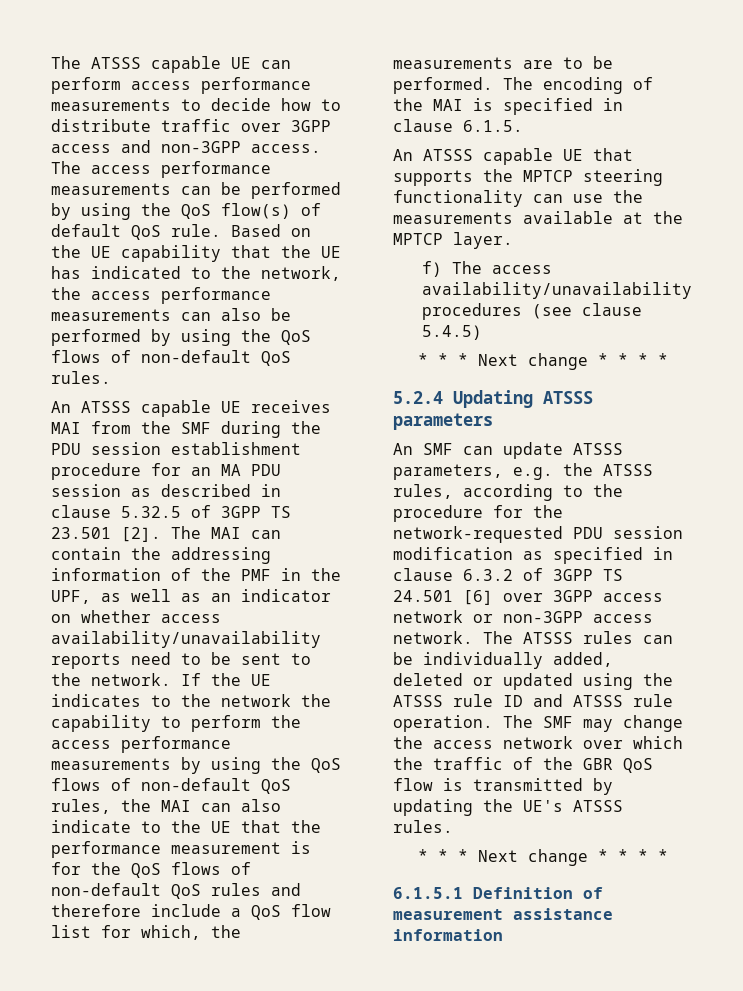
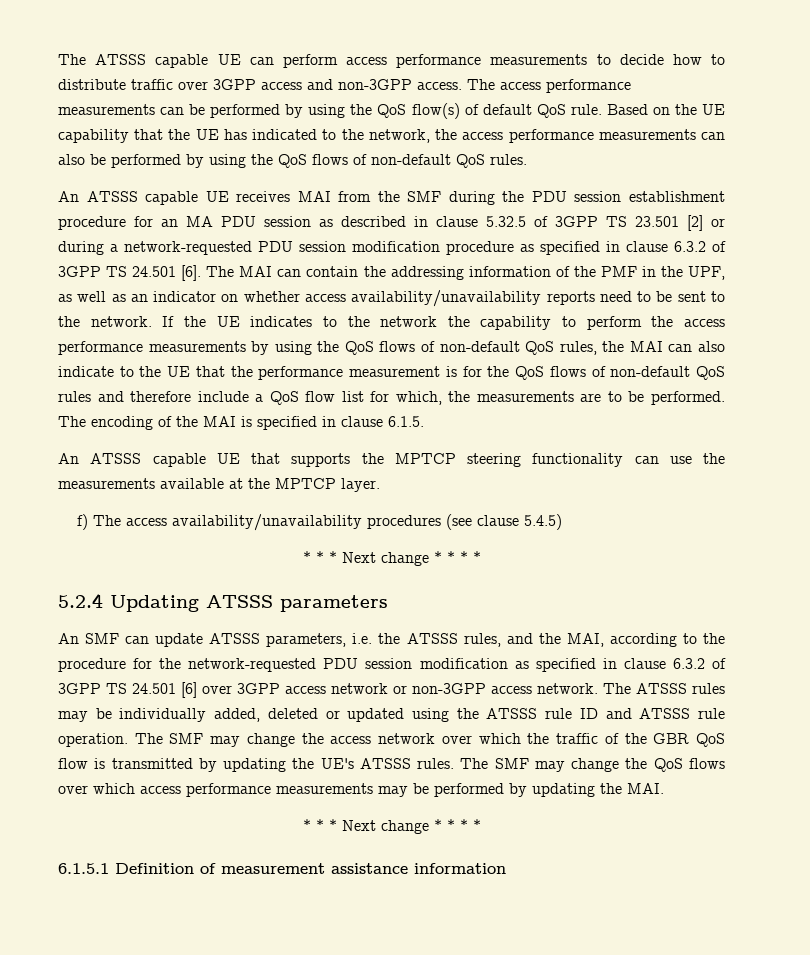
- An ATSSS capable UE receives MAI from the SMF during the PDU session establishment procedure for an MA PDU session as described in clause 5.32.5 of 3GPP TS 23.501 [2].
+ An ATSSS capable UE receives MAI from the SMF during the PDU session establishment procedure for an MA PDU session as described in clause 5.32.5 of 3GPP TS 23.501 [2] or during a network-requested PDU session modification procedure as specified in clause 6.3.2 of 3GPP TS 24.501 [6].
- An SMF can update ATSSS parameters, e.g. the ATSSS rules, according to the procedure for the network-requested PDU session modification as specified in clause 6.3.2 of 3GPP TS 24.501 [6] over 3GPP access network or non-3GPP access network.
+ An SMF can update ATSSS parameters, i.e. the ATSSS rules, and the MAI, according to the procedure for the network-requested PDU session modification as specified in clause 6.3.2 of 3GPP TS 24.501 [6] over 3GPP access network or non-3GPP access network.
- The ATSSS rules can be individually added, deleted or updated using the ATSSS rule ID and ATSSS rule operation.
+ The ATSSS rules may be individually added, deleted or updated using the ATSSS rule ID and ATSSS rule operation.
+ The SMF may change the QoS flows over which access performance measurements may be performed by updating the MAI.

